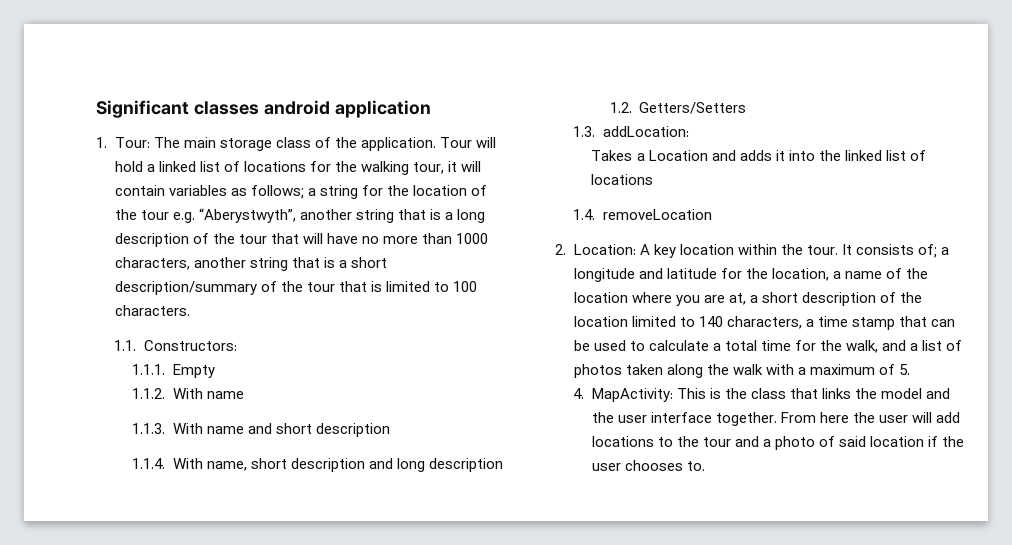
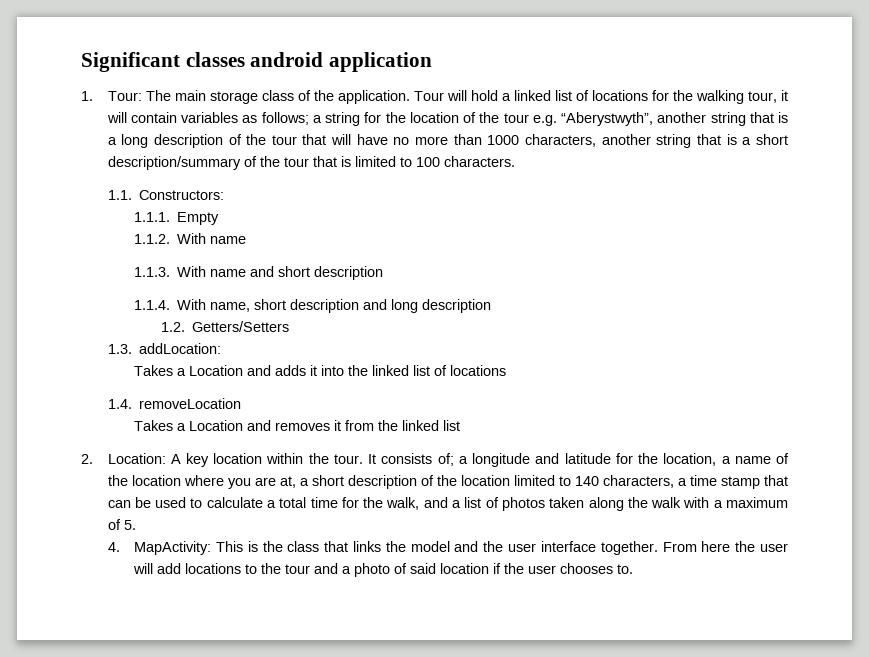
+ Takes a Location and removes it from the linked list

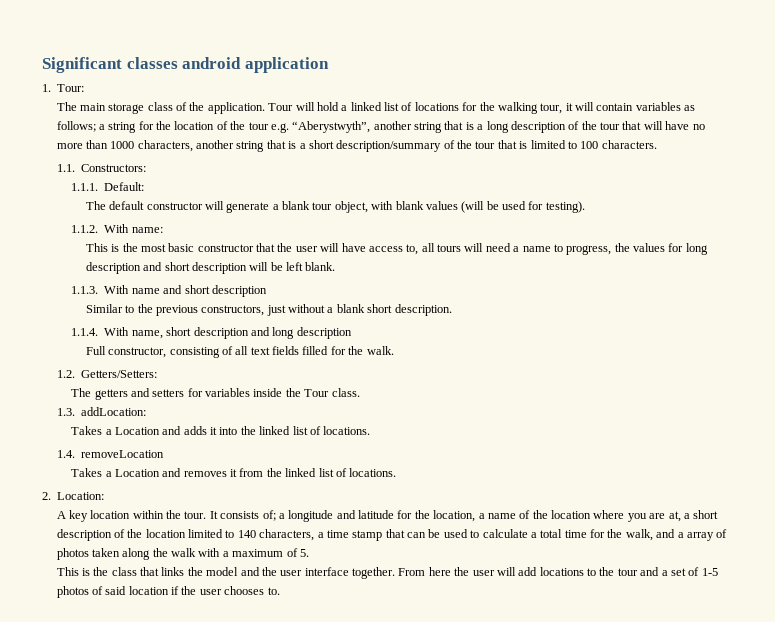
- 1. Tour: The main storage class of the application.
+ 1. Tour:
+ The main storage class of the application.
- 1.1.1. Empty
- 1.1.2. With name
+ 1.1.1. Default:
+ The default constructor will generate a blank tour object, with blank values (will be used for testing).
+ 1.1.2. With name:
+ This is the most basic constructor that the user will have access to, all tours will need a name to progress, the values for long description and short description will be left blank.
+ Similar to the previous constructors, just without a blank short description.
- 1.2. Getters/Setters
+ Full constructor, consisting of all text fields filled for the walk.
+ 1.2. Getters/Setters:
+ The getters and setters for variables inside the Tour class.
- Takes a Location and adds it into the linked list of locations
+ Takes a Location and adds it into the linked list of locations.
- Takes a Location and removes it from the linked list
+ Takes a Location and removes it from the linked list of locations.
- 2. Location: A key location within the tour.
+ 2. Location:
+ A key location within the tour.
- It consists of; a longitude and latitude for the location, a name of the location where you are at, a short description of the location limited to 140 characters, a time stamp that can be used to calculate a total time for the walk, and a list of photos taken along the walk with a maximum of 5.
+ It consists of; a longitude and latitude for the location, a name of the location where you are at, a short description of the location limited to 140 characters, a time stamp that can be used to calculate a total time for the walk, and a array of photos taken along the walk with a maximum of 5.
- 4. MapActivity: This is the class that links the model and the user interface together.
+ This is the class that links the model and the user interface together.
- From here the user will add locations to the tour and a photo of said location if the user chooses to.
+ From here the user will add locations to the tour and a set of 1-5 photos of said location if the user chooses to.

